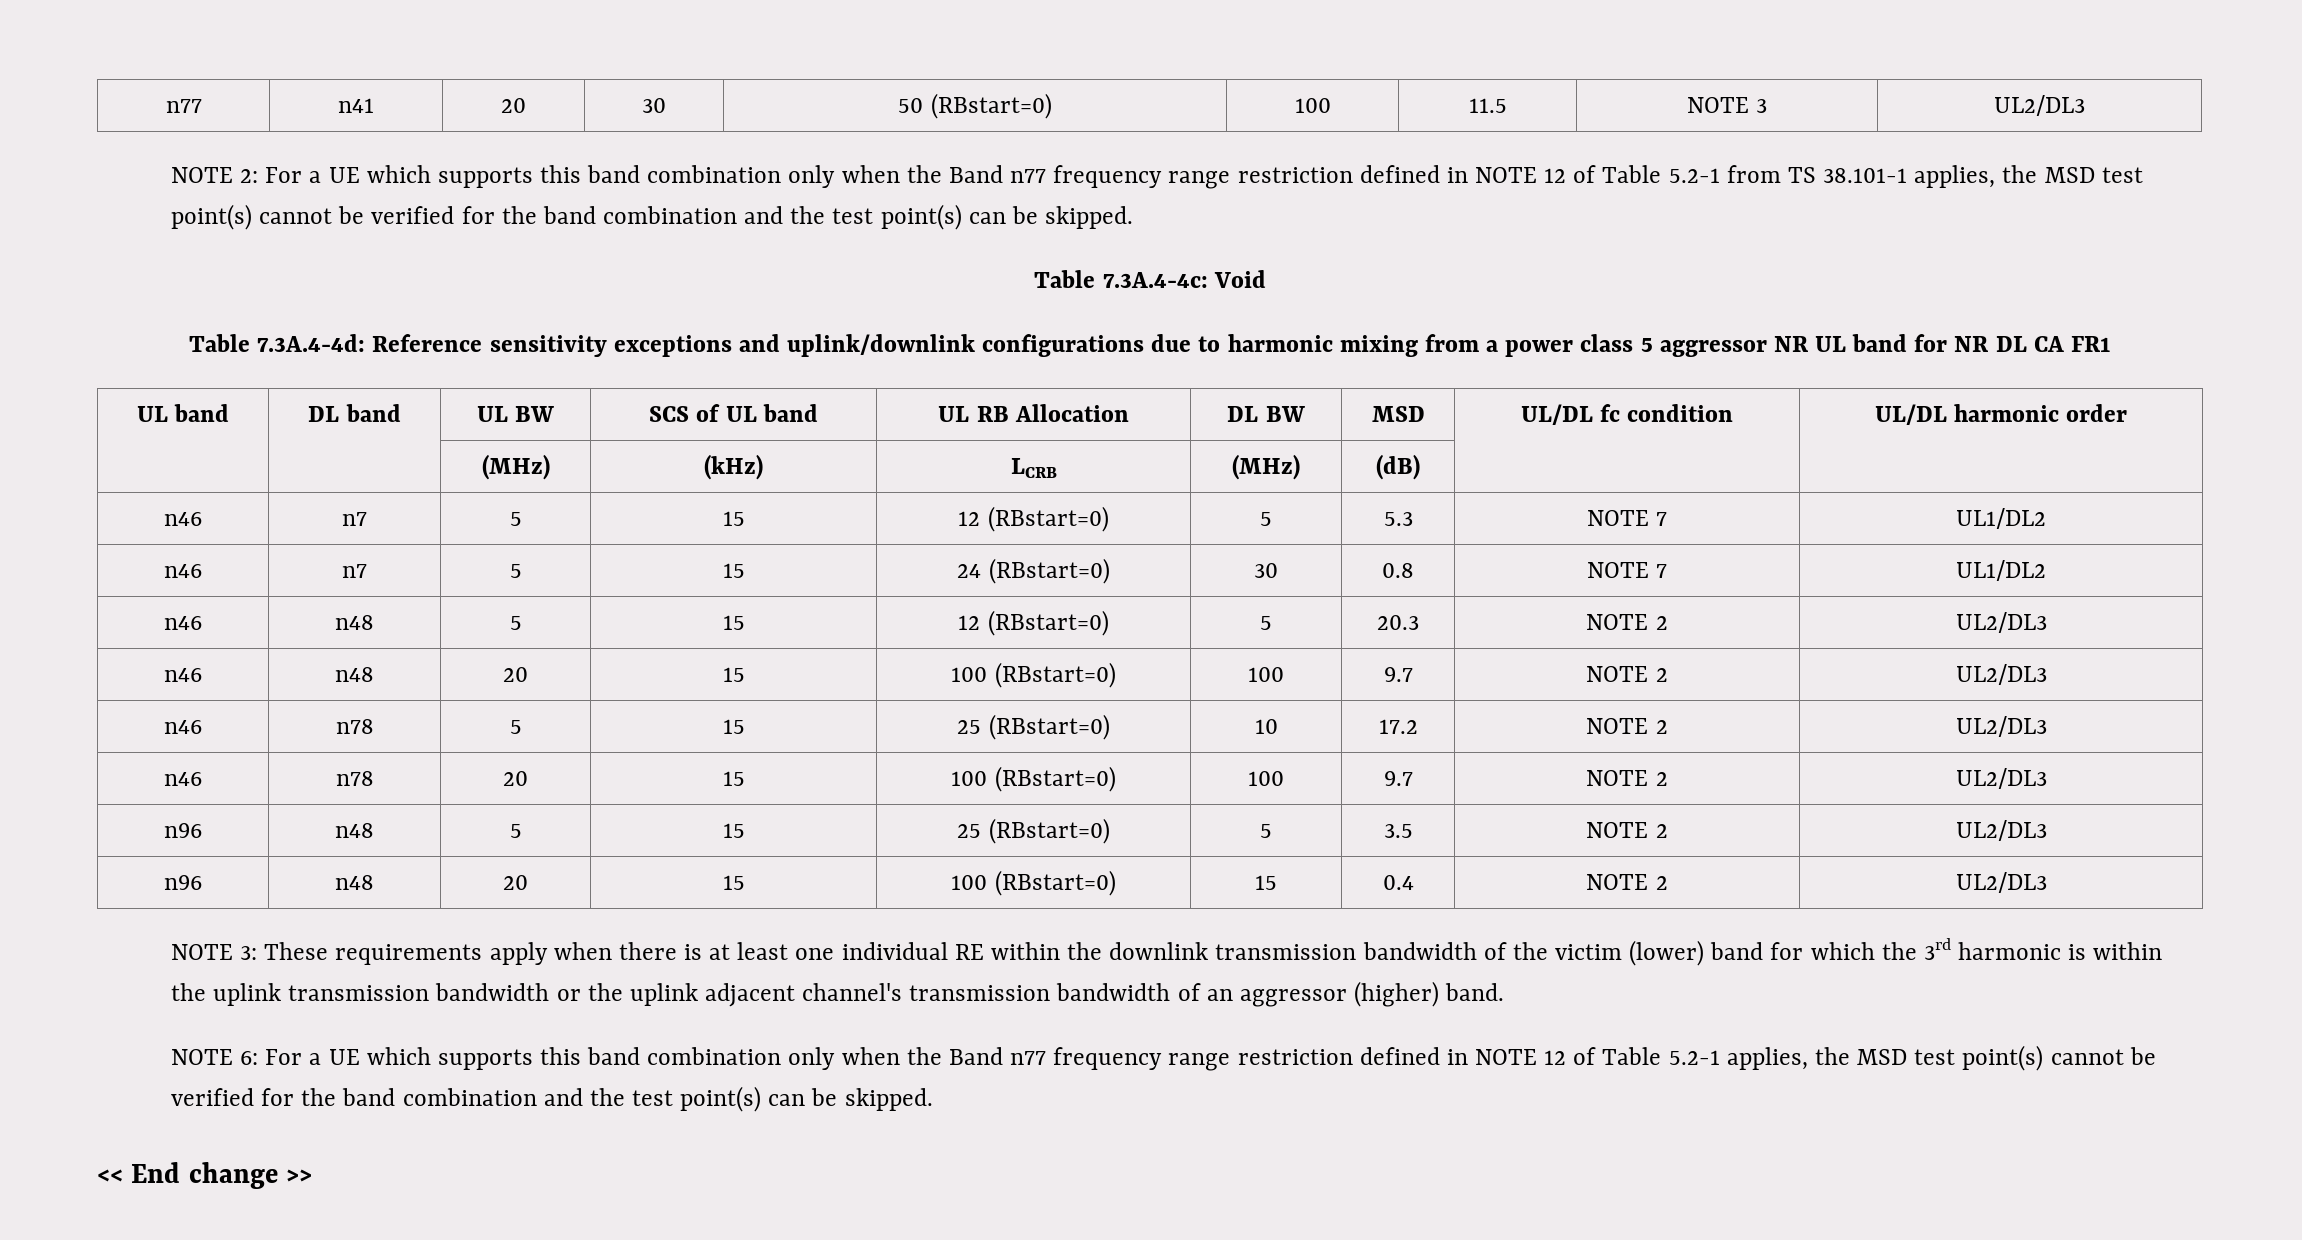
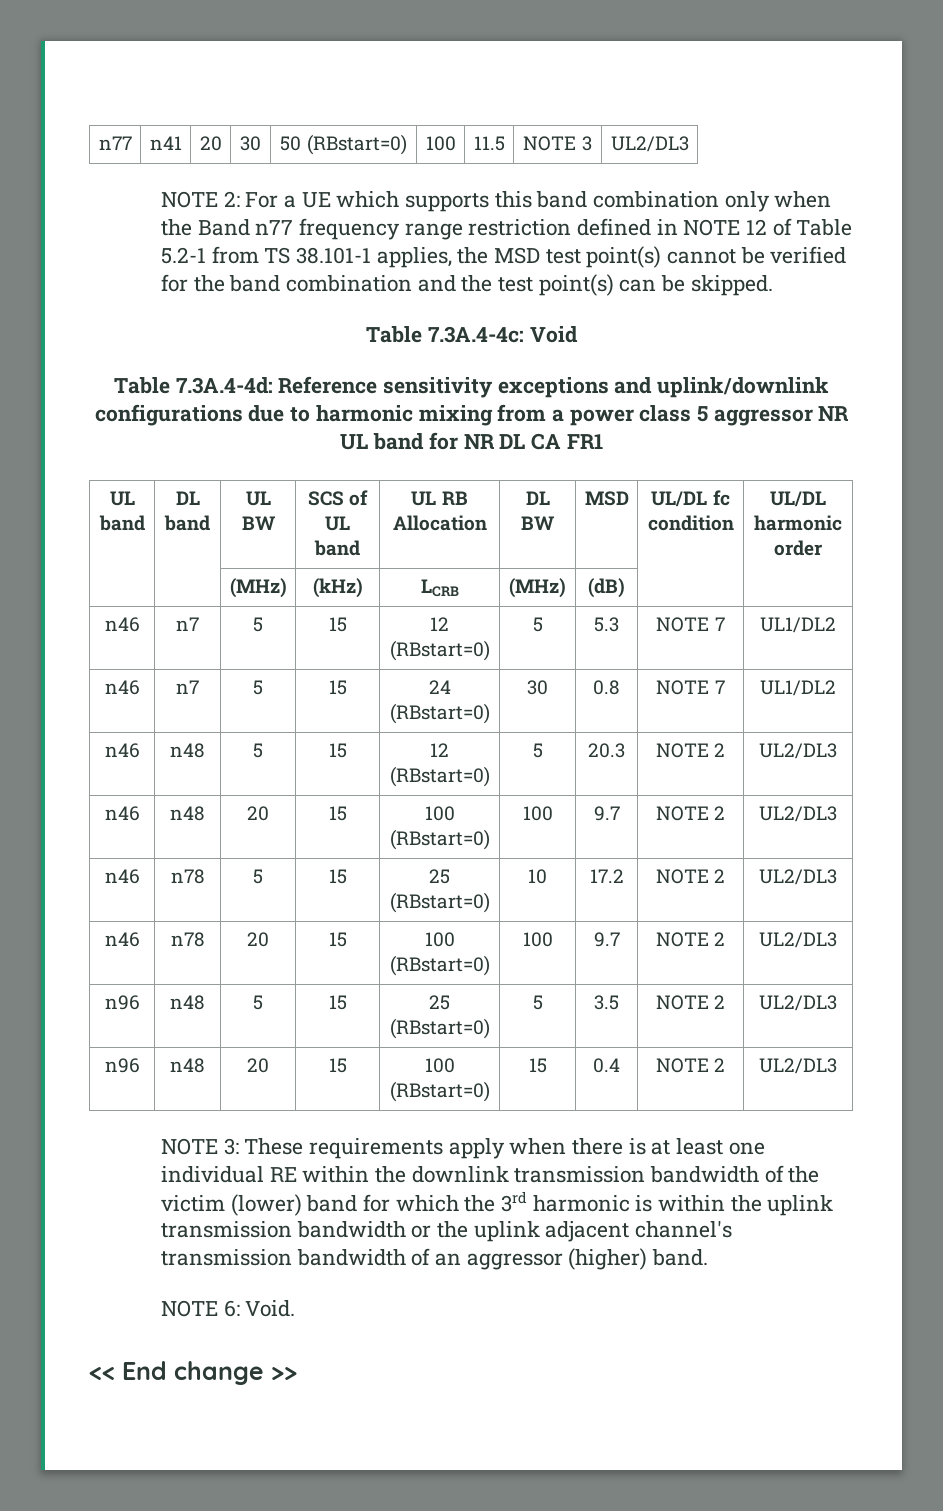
- NOTE 6: For a UE which supports this band combination only when the Band n77 frequency range restriction defined in NOTE 12 of Table 5.2-1 applies, the MSD test point(s) cannot be verified for the band combination and the test point(s) can be skipped.
+ NOTE 6: Void.

